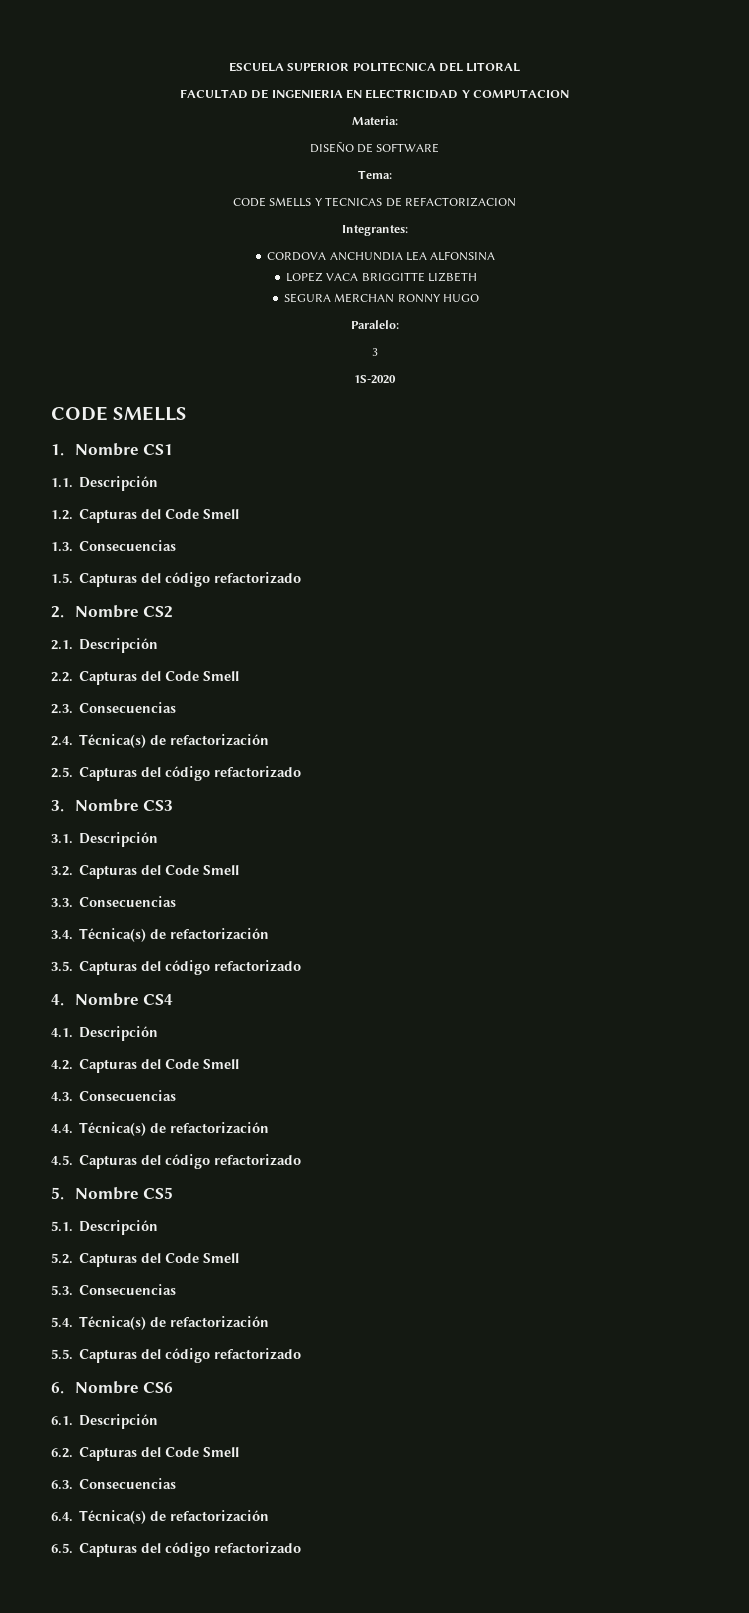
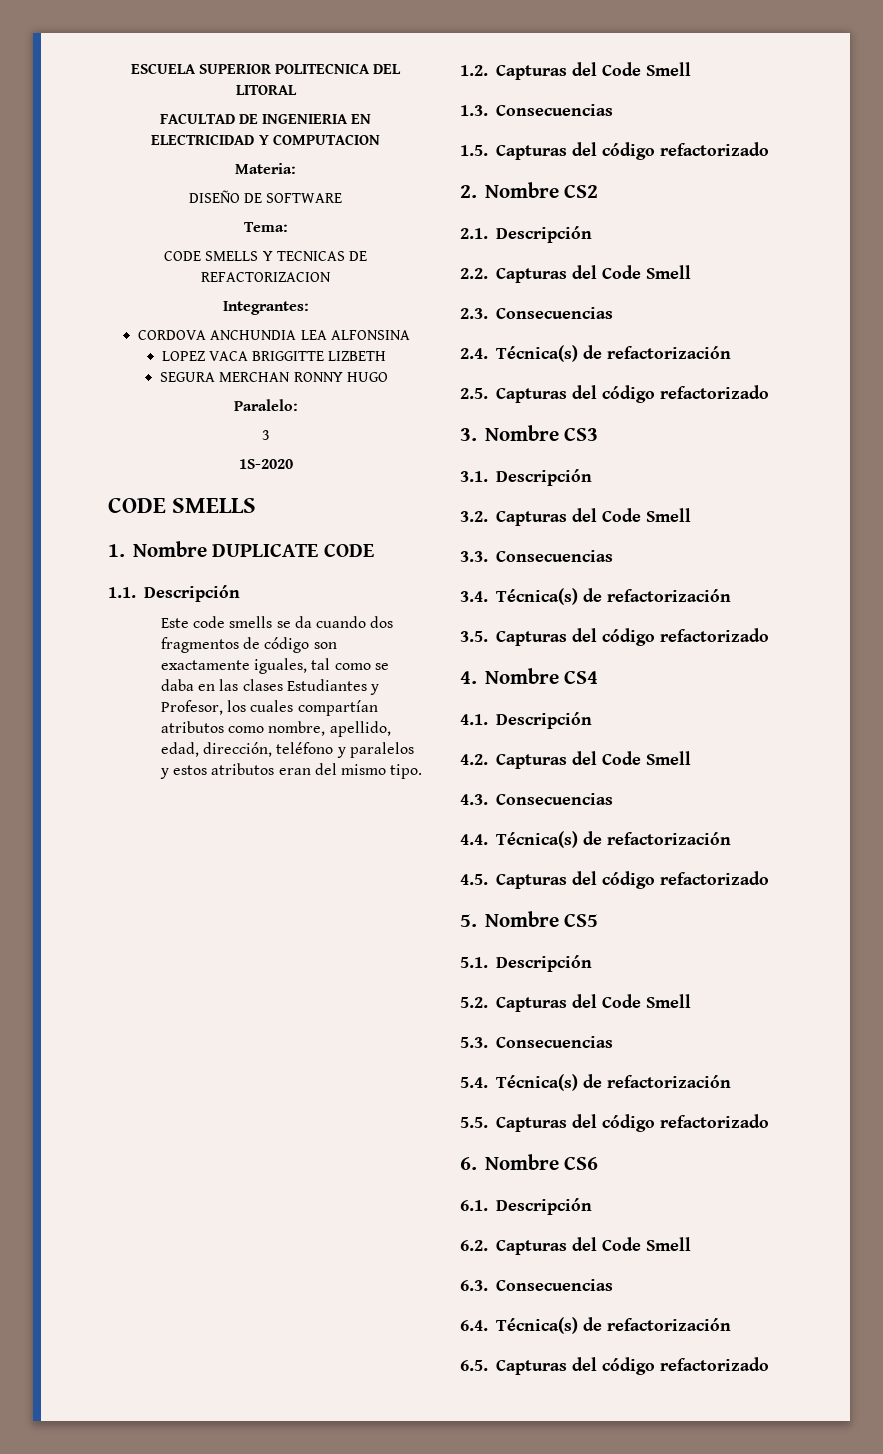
- 1. Nombre CS1
+ 1. Nombre DUPLICATE CODE
+ Este code smells se da cuando dos fragmentos de código son exactamente iguales, tal como se daba en las clases Estudiantes y Profesor, los cuales compartían atributos como nombre, apellido, edad, dirección, teléfono y paralelos y estos atributos eran del mismo tipo.

